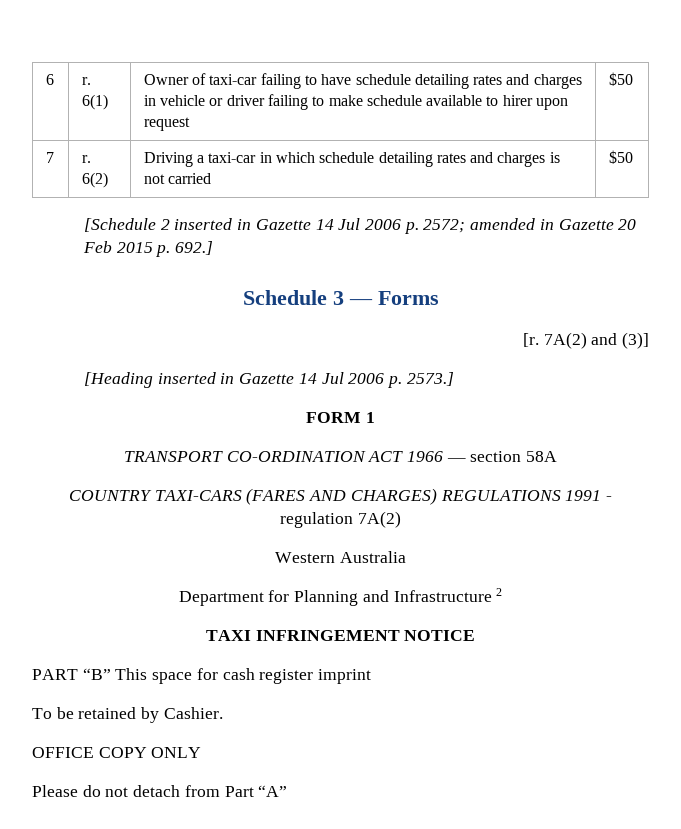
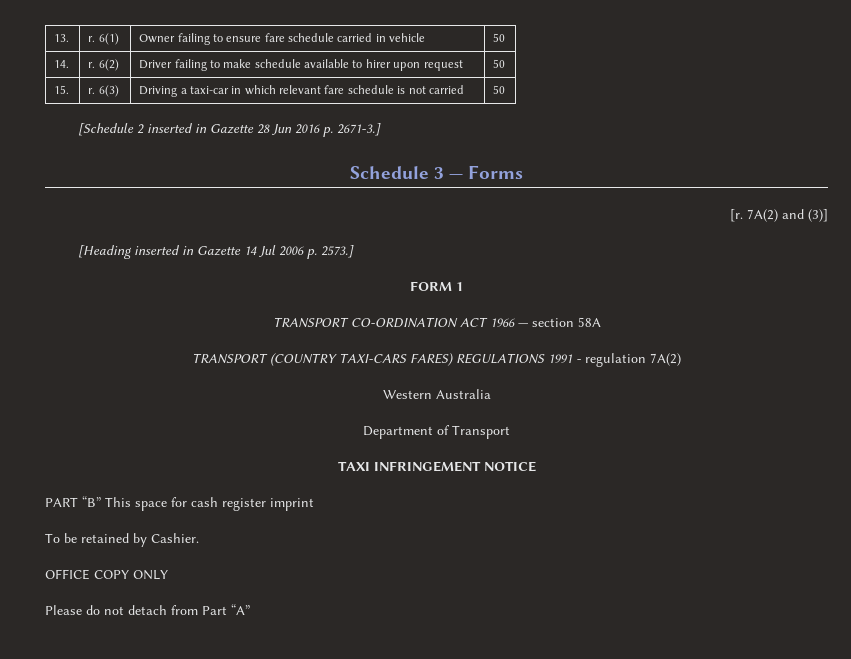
- 6 | r. 6(1) | Owner of taxi-car failing to have schedule detailing rates and charges in vehicle or driver failing to make schedule available to hirer upon request | $50
- 7 | r. 6(2) | Driving a taxi-car in which schedule detailing rates and charges is not carried | $50
+ 13. | r. 6(1) | Owner failing to ensure fare schedule carried in vehicle | 50
+ 14. | r. 6(2) | Driver failing to make schedule available to hirer upon request | 50
+ 15. | r. 6(3) | Driving a taxi-car in which relevant fare schedule is not carried | 50
- [Schedule 2 inserted in Gazette 14 Jul 2006 p. 2572; amended in Gazette 20 Feb 2015 p. 692.]
+ [Schedule 2 inserted in Gazette 28 Jun 2016 p. 2671-3.]
- COUNTRY TAXI-CARS (FARES AND CHARGES) REGULATIONS 1991 - regulation 7A(2)
+ TRANSPORT (COUNTRY TAXI-CARS FARES) REGULATIONS 1991 - regulation 7A(2)
- Department for Planning and Infrastructure 2
+ Department of Transport

